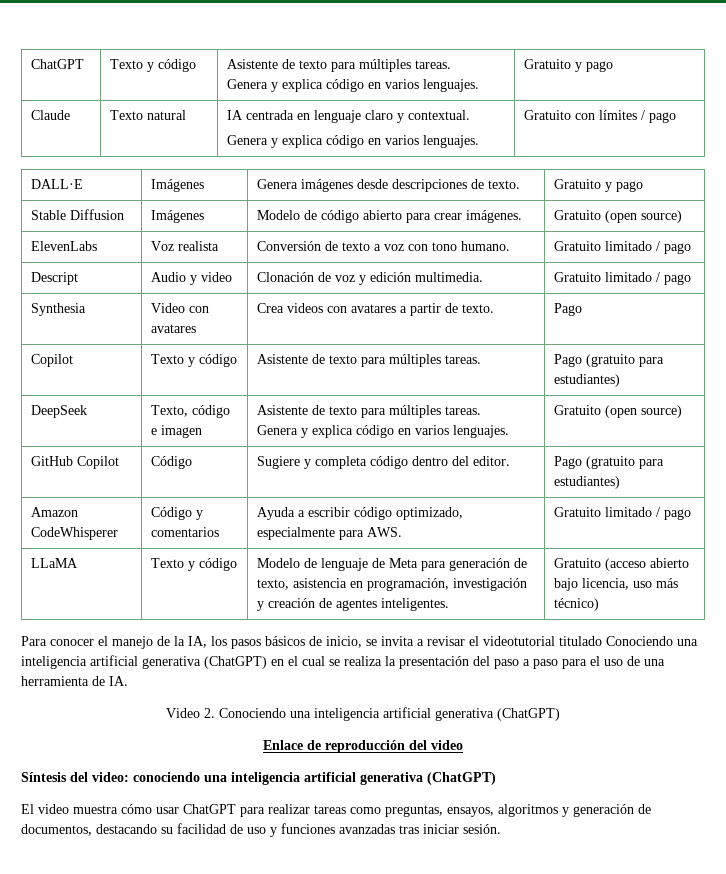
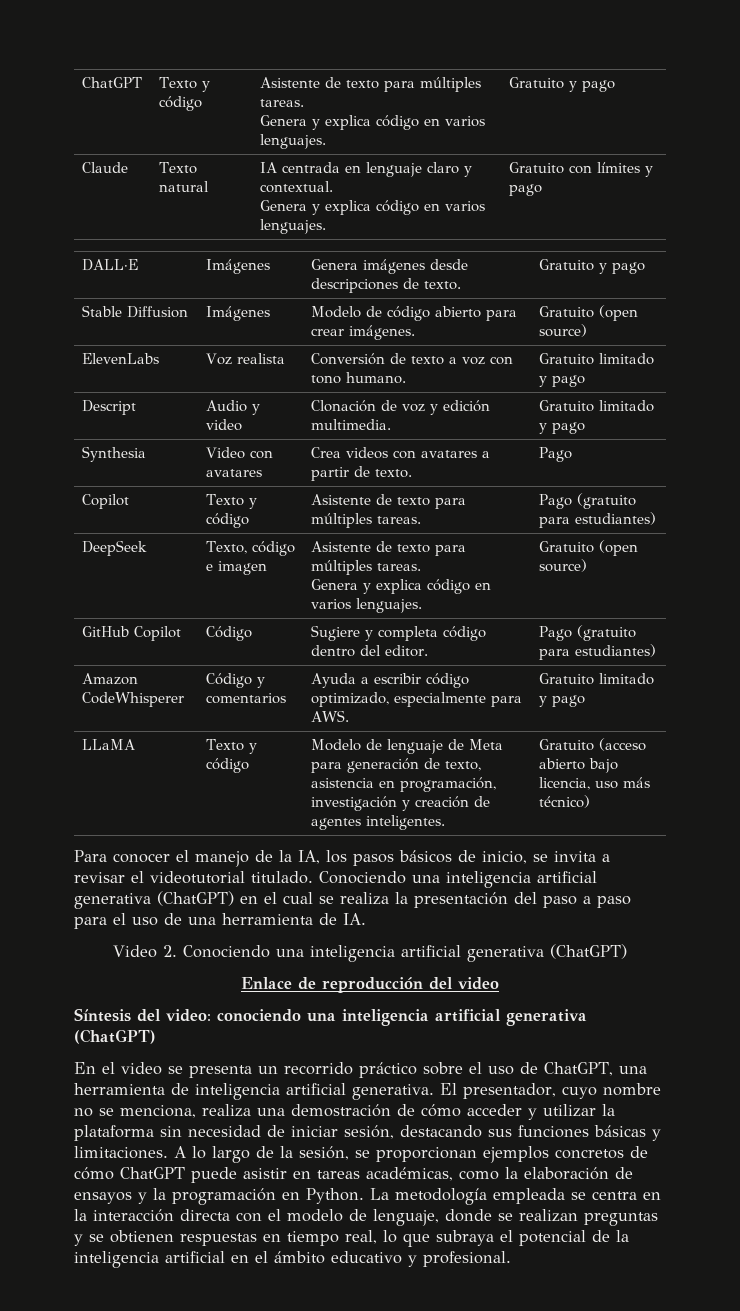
  Claude | Texto natural | IA centrada en lenguaje claro y contextual.
- Genera y explica código en varios lenguajes. | Gratuito con límites / pago
+ Genera y explica código en varios lenguajes. | Gratuito con límites y pago
- ElevenLabs | Voz realista | Conversión de texto a voz con tono humano. | Gratuito limitado / pago
+ ElevenLabs | Voz realista | Conversión de texto a voz con tono humano. | Gratuito limitado y pago
- Descript | Audio y video | Clonación de voz y edición multimedia. | Gratuito limitado / pago
+ Descript | Audio y video | Clonación de voz y edición multimedia. | Gratuito limitado y pago
- Amazon CodeWhisperer | Código y comentarios | Ayuda a escribir código optimizado, especialmente para AWS. | Gratuito limitado / pago
+ Amazon CodeWhisperer | Código y comentarios | Ayuda a escribir código optimizado, especialmente para AWS. | Gratuito limitado y pago
- Para conocer el manejo de la IA, los pasos básicos de inicio, se invita a revisar el videotutorial titulado Conociendo una inteligencia artificial generativa (ChatGPT) en el cual se realiza la presentación del paso a paso para el uso de una herramienta de IA.
+ Para conocer el manejo de la IA, los pasos básicos de inicio, se invita a revisar el videotutorial titulado. Conociendo una inteligencia artificial generativa (ChatGPT) en el cual se realiza la presentación del paso a paso para el uso de una herramienta de IA.
- El video muestra cómo usar ChatGPT para realizar tareas como preguntas, ensayos, algoritmos y generación de documentos, destacando su facilidad de uso y funciones avanzadas tras iniciar sesión.
+ En el video se presenta un recorrido práctico sobre el uso de ChatGPT, una herramienta de inteligencia artificial generativa. El presentador, cuyo nombre no se menciona, realiza una demostración de cómo acceder y utilizar la plataforma sin necesidad de iniciar sesión, destacando sus funciones básicas y limitaciones. A lo largo de la sesión, se proporcionan ejemplos concretos de cómo ChatGPT puede asistir en tareas académicas, como la elaboración de ensayos y la programación en Python. La metodología empleada se centra en la interacción directa con el modelo de lenguaje, donde se realizan preguntas y se obtienen respuestas en tiempo real, lo que subraya el potencial de la inteligencia artificial en el ámbito educativo y profesional.

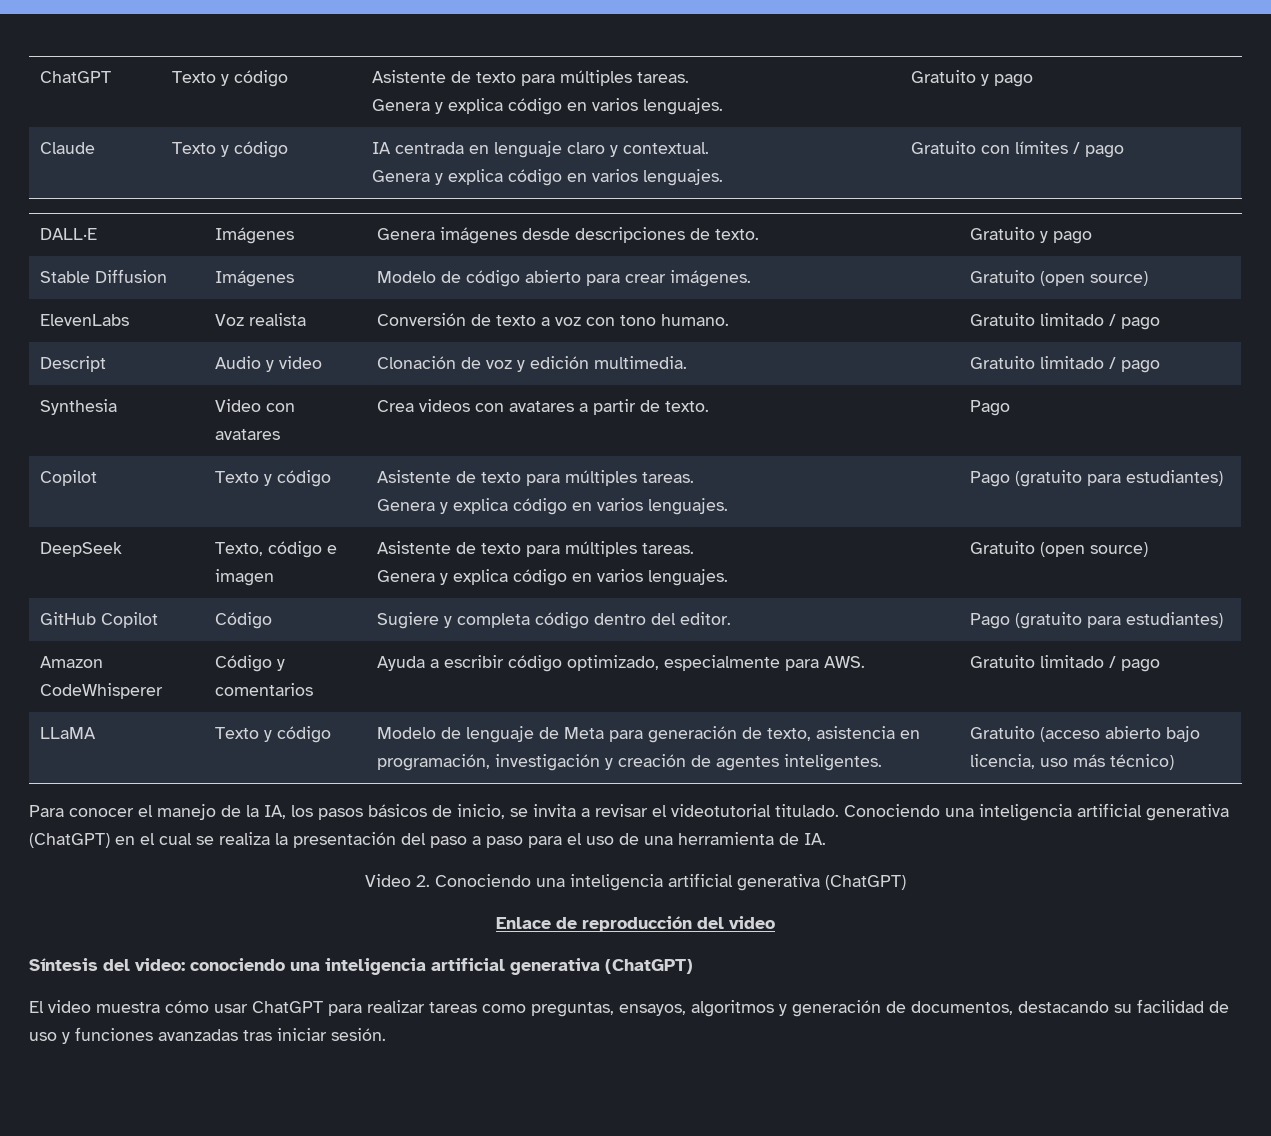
- Claude | Texto natural | IA centrada en lenguaje claro y contextual.
- Genera y explica código en varios lenguajes. | Gratuito con límites y pago
+ Claude | Texto y código | IA centrada en lenguaje claro y contextual.
+ Genera y explica código en varios lenguajes. | Gratuito con límites / pago
- ElevenLabs | Voz realista | Conversión de texto a voz con tono humano. | Gratuito limitado y pago
+ ElevenLabs | Voz realista | Conversión de texto a voz con tono humano. | Gratuito limitado / pago
- Descript | Audio y video | Clonación de voz y edición multimedia. | Gratuito limitado y pago
+ Descript | Audio y video | Clonación de voz y edición multimedia. | Gratuito limitado / pago
- Copilot | Texto y código | Asistente de texto para múltiples tareas. | Pago (gratuito para estudiantes)
+ Copilot | Texto y código | Asistente de texto para múltiples tareas.
+ Genera y explica código en varios lenguajes. | Pago (gratuito para estudiantes)
- Amazon CodeWhisperer | Código y comentarios | Ayuda a escribir código optimizado, especialmente para AWS. | Gratuito limitado y pago
+ Amazon CodeWhisperer | Código y comentarios | Ayuda a escribir código optimizado, especialmente para AWS. | Gratuito limitado / pago
- En el video se presenta un recorrido práctico sobre el uso de ChatGPT, una herramienta de inteligencia artificial generativa. El presentador, cuyo nombre no se menciona, realiza una demostración de cómo acceder y utilizar la plataforma sin necesidad de iniciar sesión, destacando sus funciones básicas y limitaciones. A lo largo de la sesión, se proporcionan ejemplos concretos de cómo ChatGPT puede asistir en tareas académicas, como la elaboración de ensayos y la programación en Python. La metodología empleada se centra en la interacción directa con el modelo de lenguaje, donde se realizan preguntas y se obtienen respuestas en tiempo real, lo que subraya el potencial de la inteligencia artificial en el ámbito educativo y profesional.
+ El video muestra cómo usar ChatGPT para realizar tareas como preguntas, ensayos, algoritmos y generación de documentos, destacando su facilidad de uso y funciones avanzadas tras iniciar sesión.

